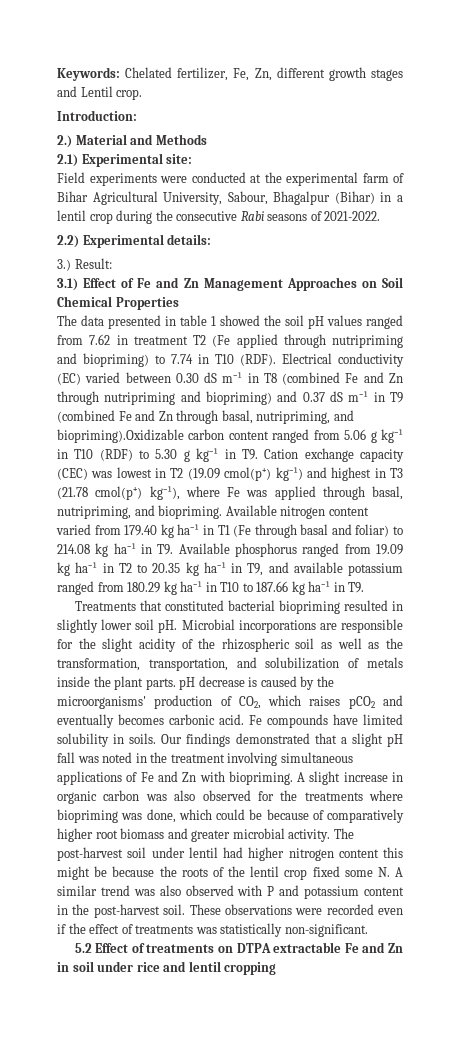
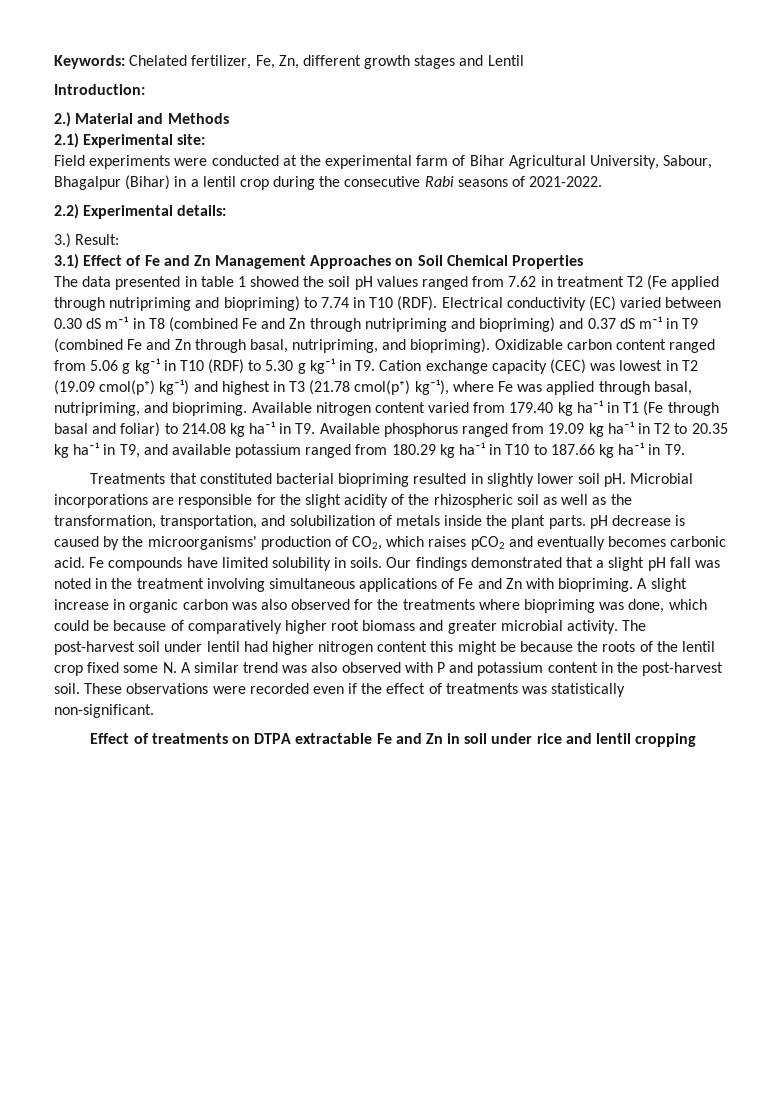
- Keywords: Chelated fertilizer, Fe, Zn, different growth stages and Lentil crop.
+ Keywords: Chelated fertilizer, Fe, Zn, different growth stages and Lentil
- Electrical conductivity (EC) varied between 0.30 dS m⁻¹ in T8 (combined Fe and Zn through nutripriming and biopriming) and 0.37 dS m⁻¹ in T9 (combined Fe and Zn through basal, nutripriming, and biopriming).Oxidizable carbon content ranged from 5.06 g kg⁻¹ in T10 (RDF) to 5.30 g kg⁻¹ in T9. Cation exchange capacity (CEC) was lowest in T2 (19.09 cmol(p⁺) kg⁻¹) and highest in T3 (21.78 cmol(p⁺) kg⁻¹), where Fe was applied through basal, nutripriming, and biopriming.
+ Electrical conductivity (EC) varied between 0.30 dS m⁻¹ in T8 (combined Fe and Zn through nutripriming and biopriming) and 0.37 dS m⁻¹ in T9 (combined Fe and Zn through basal, nutripriming, and biopriming). Oxidizable carbon content ranged from 5.06 g kg⁻¹ in T10 (RDF) to 5.30 g kg⁻¹ in T9. Cation exchange capacity (CEC) was lowest in T2 (19.09 cmol(p⁺) kg⁻¹) and highest in T3 (21.78 cmol(p⁺) kg⁻¹), where Fe was applied through basal, nutripriming, and biopriming.
- 5.2 Effect of treatments on DTPA extractable Fe and Zn in soil under rice and lentil cropping
+ Effect of treatments on DTPA extractable Fe and Zn in soil under rice and lentil cropping

